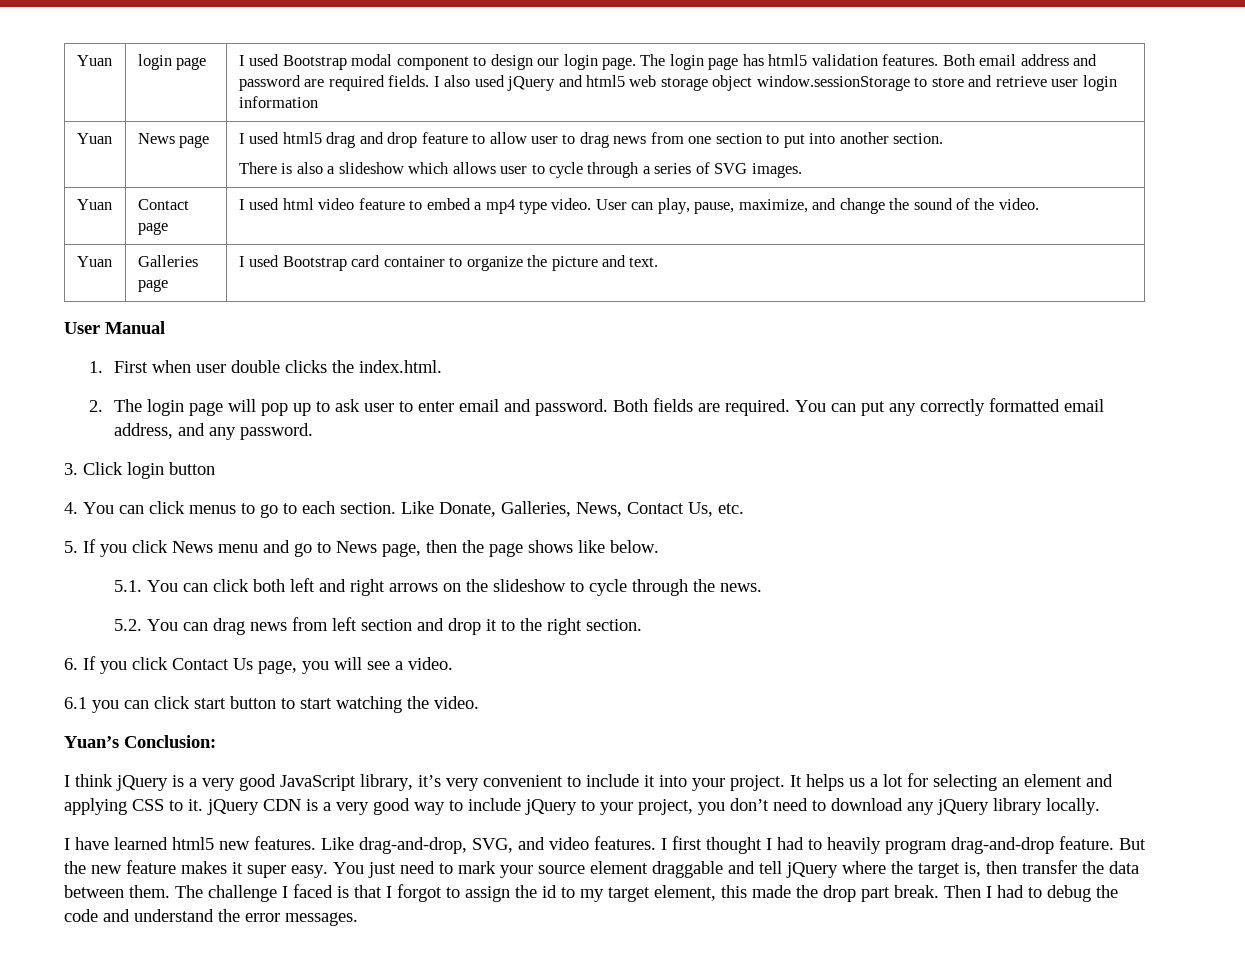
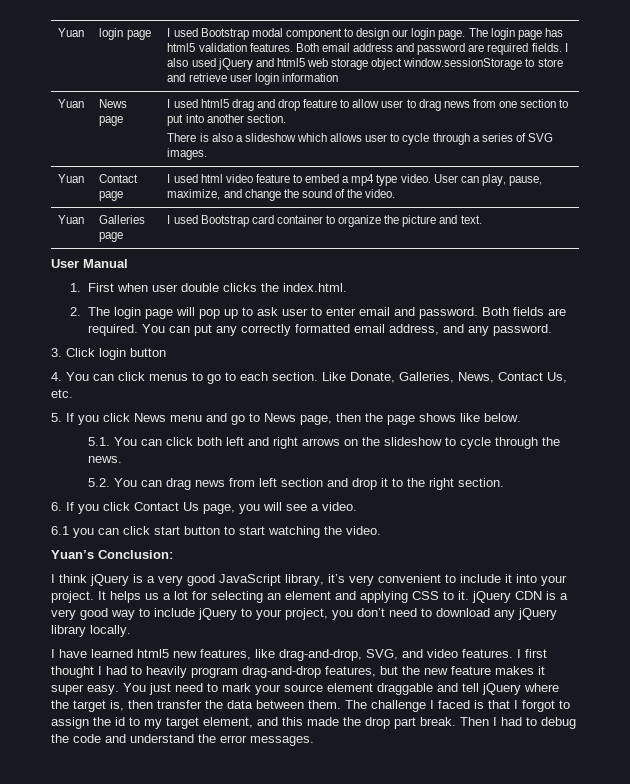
- I have learned html5 new features. Like drag-and-drop, SVG, and video features.
+ I have learned html5 new features, like drag-and-drop, SVG, and video features.
- I first thought I had to heavily program drag-and-drop feature. But the new feature makes it super easy.
+ I first thought I had to heavily program drag-and-drop features, but the new feature makes it super easy.
- The challenge I faced is that I forgot to assign the id to my target element, this made the drop part break.
+ The challenge I faced is that I forgot to assign the id to my target element, and this made the drop part break.

